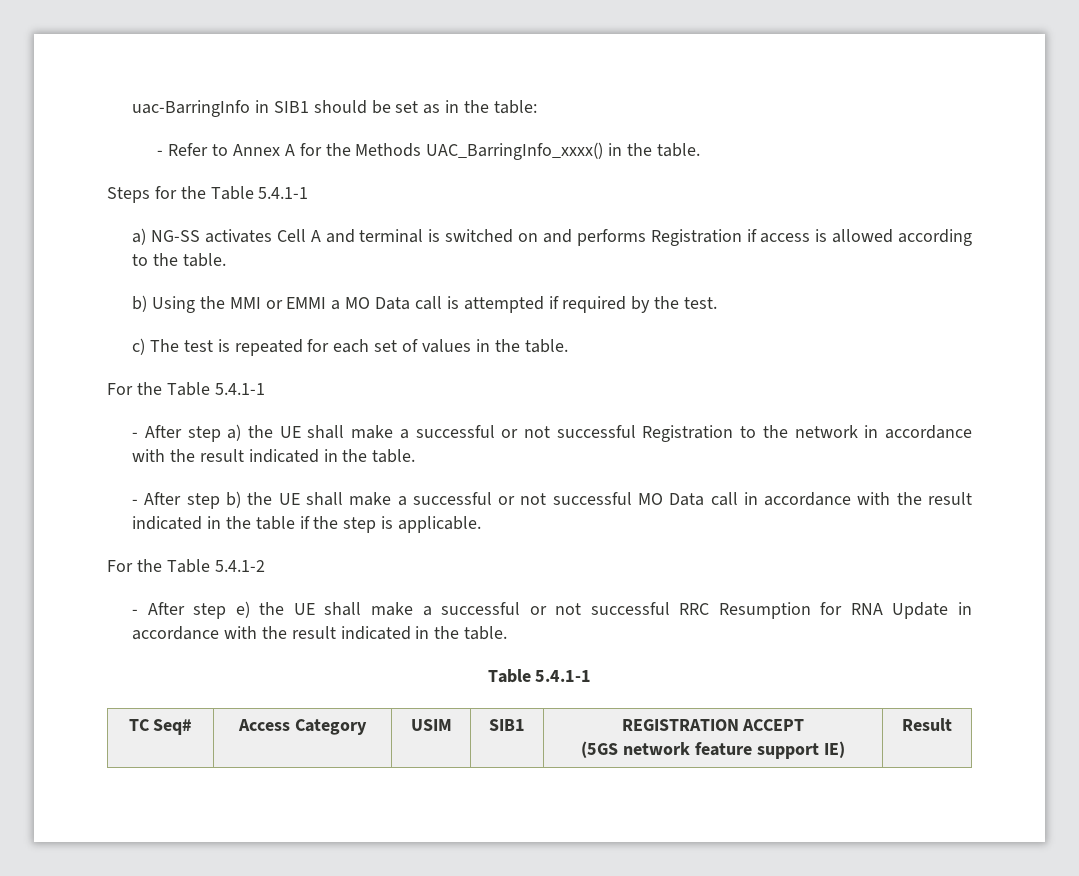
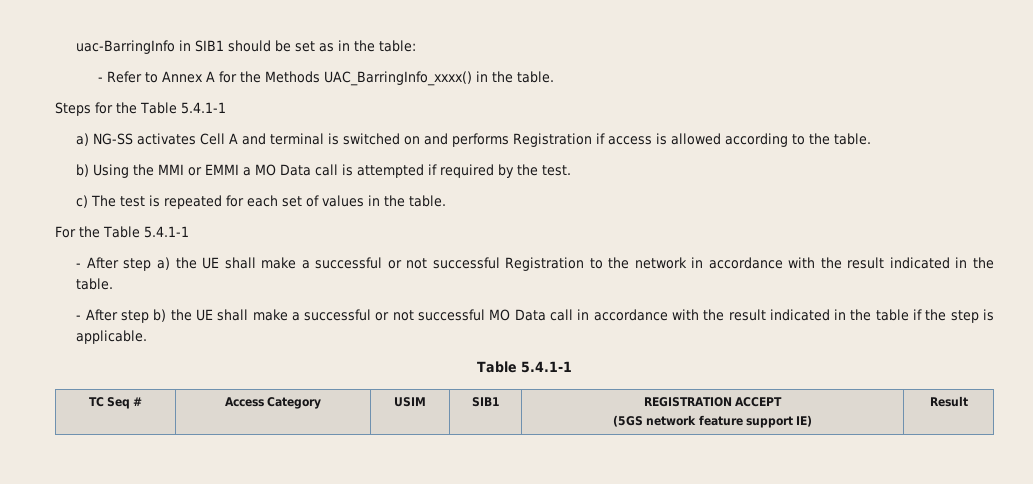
- For the Table 5.4.1-2
- - After step e) the UE shall make a successful or not successful RRC Resumption for RNA Update in accordance with the result indicated in the table.
- TC Seq# | Access Category | USIM | SIB1 | REGISTRATION ACCEPT
+ TC Seq # | Access Category | USIM | SIB1 | REGISTRATION ACCEPT

